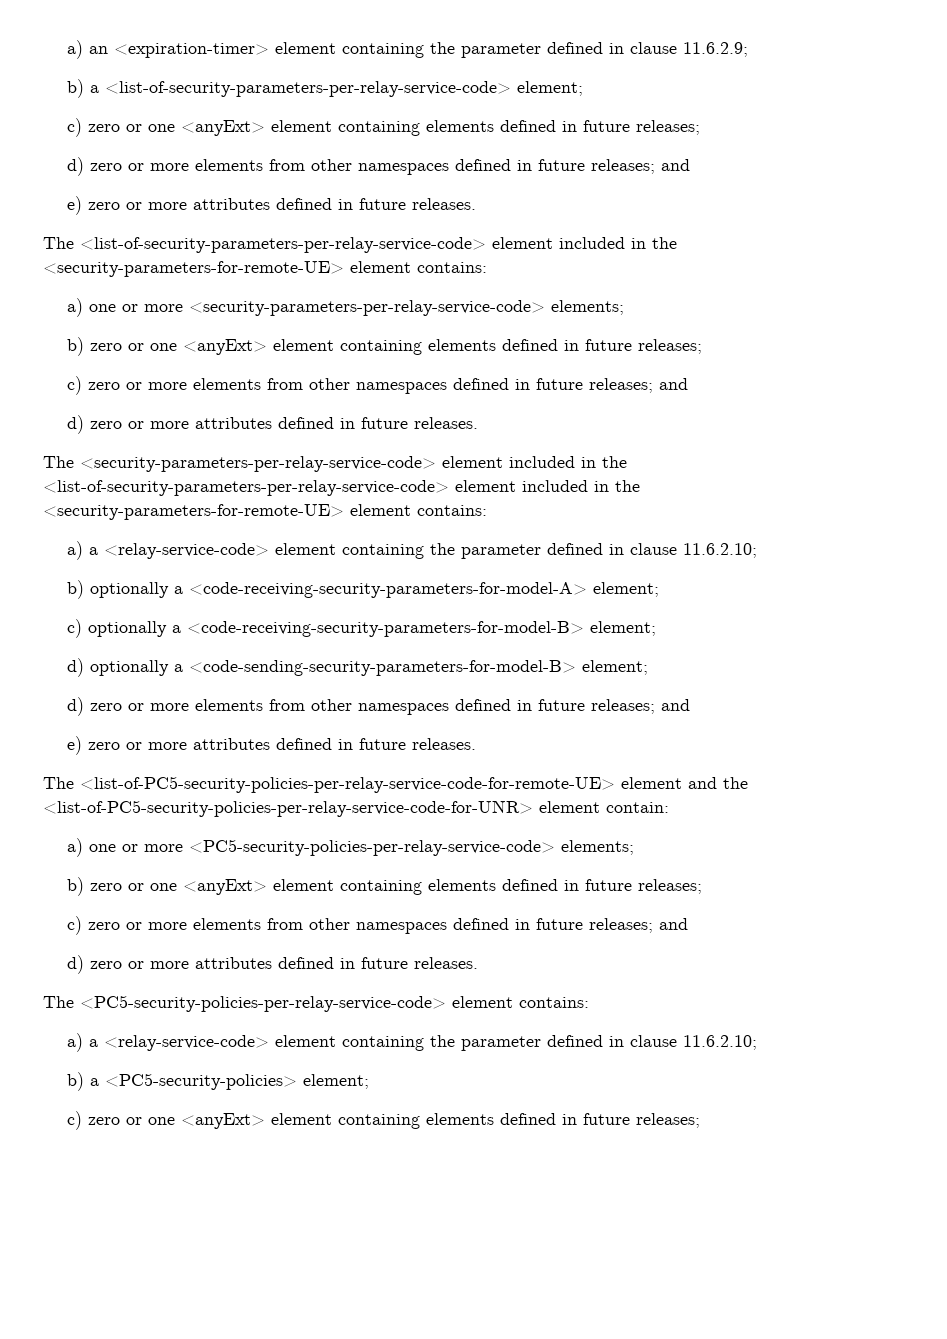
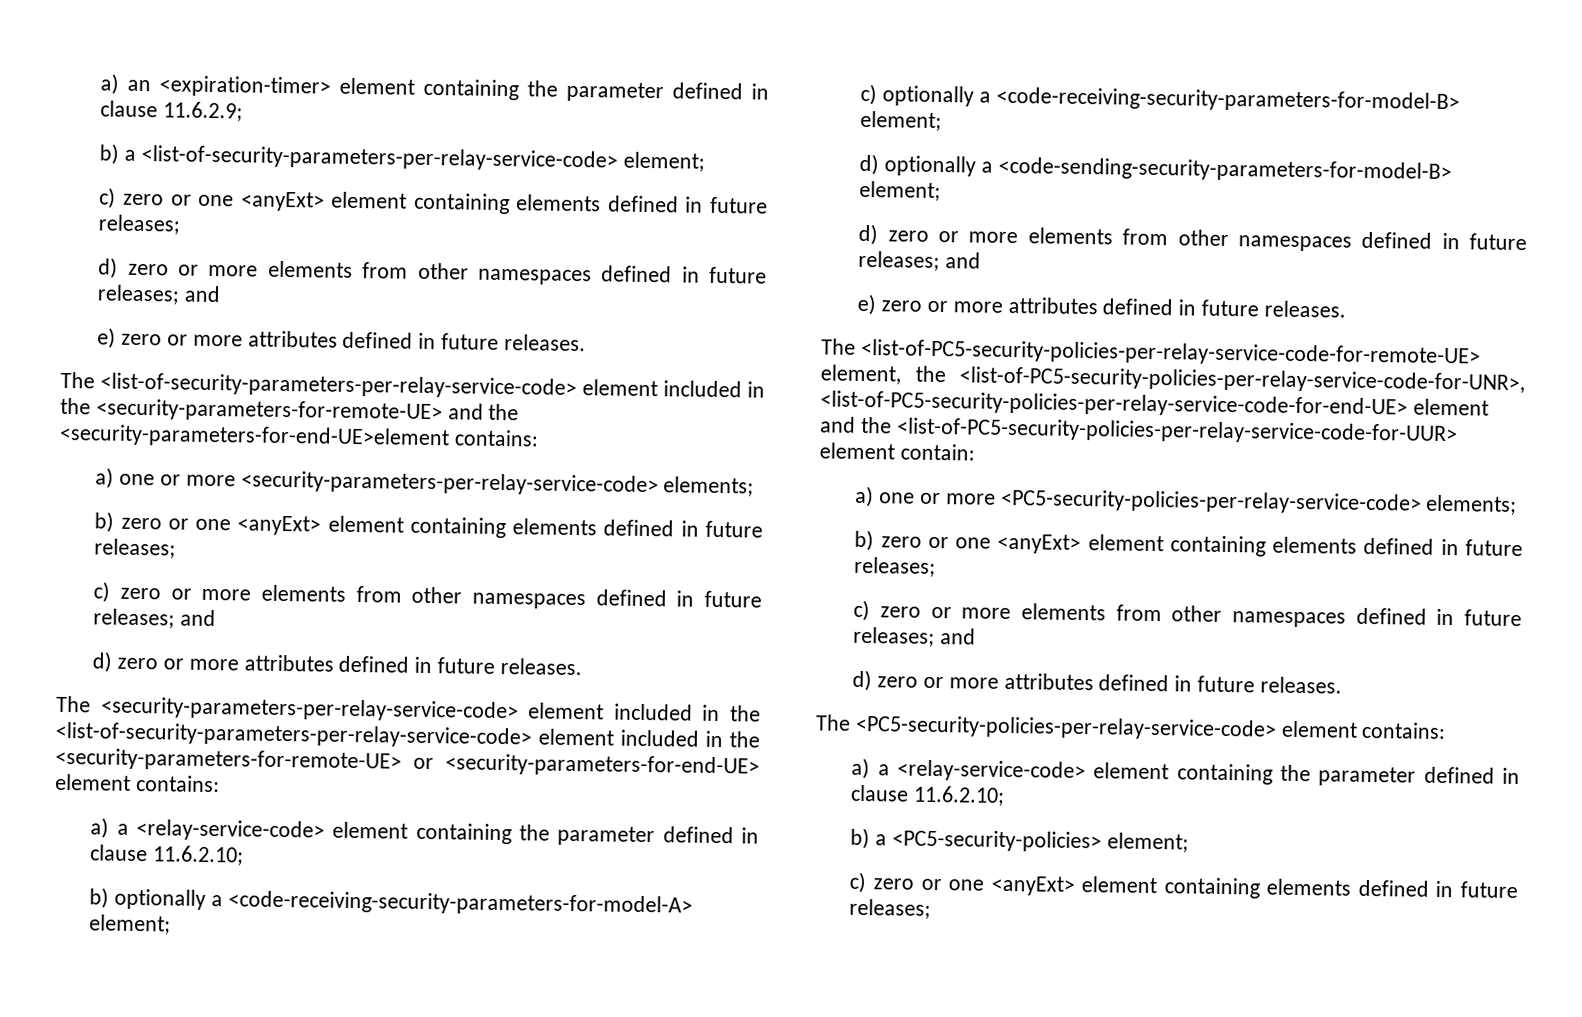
- The <list-of-security-parameters-per-relay-service-code> element included in the <security-parameters-for-remote-UE> element contains:
+ The <list-of-security-parameters-per-relay-service-code> element included in the <security-parameters-for-remote-UE> and the <security-parameters-for-end-UE>element contains:
- The <security-parameters-per-relay-service-code> element included in the <list-of-security-parameters-per-relay-service-code> element included in the <security-parameters-for-remote-UE> element contains:
+ The <security-parameters-per-relay-service-code> element included in the <list-of-security-parameters-per-relay-service-code> element included in the <security-parameters-for-remote-UE> or <security-parameters-for-end-UE> element contains:
- The <list-of-PC5-security-policies-per-relay-service-code-for-remote-UE> element and the <list-of-PC5-security-policies-per-relay-service-code-for-UNR> element contain:
+ The <list-of-PC5-security-policies-per-relay-service-code-for-remote-UE> element, the <list-of-PC5-security-policies-per-relay-service-code-for-UNR>, <list-of-PC5-security-policies-per-relay-service-code-for-end-UE> element and the <list-of-PC5-security-policies-per-relay-service-code-for-UUR> element contain:

